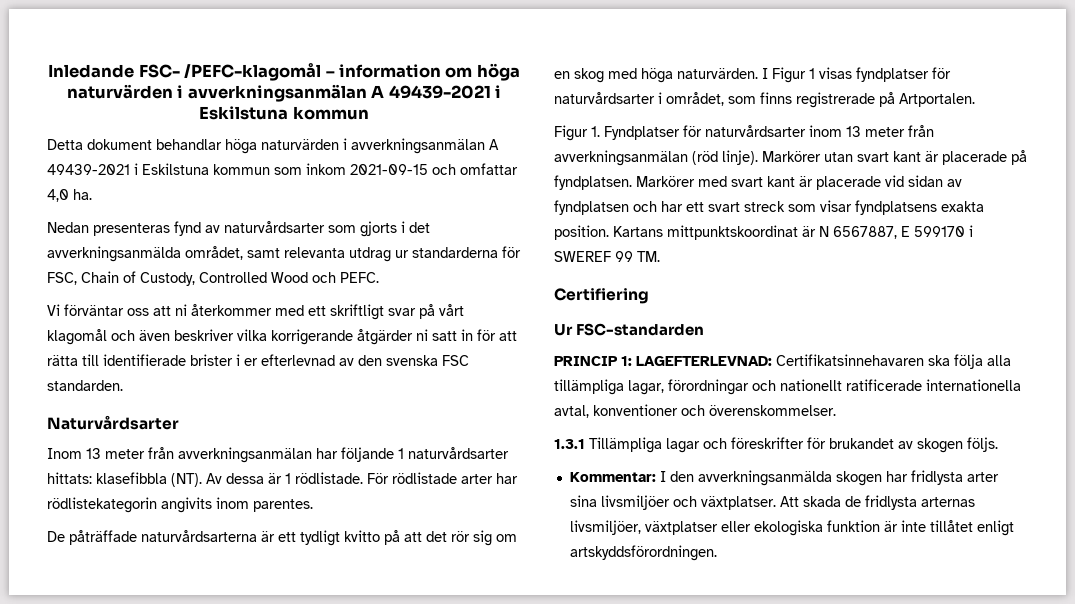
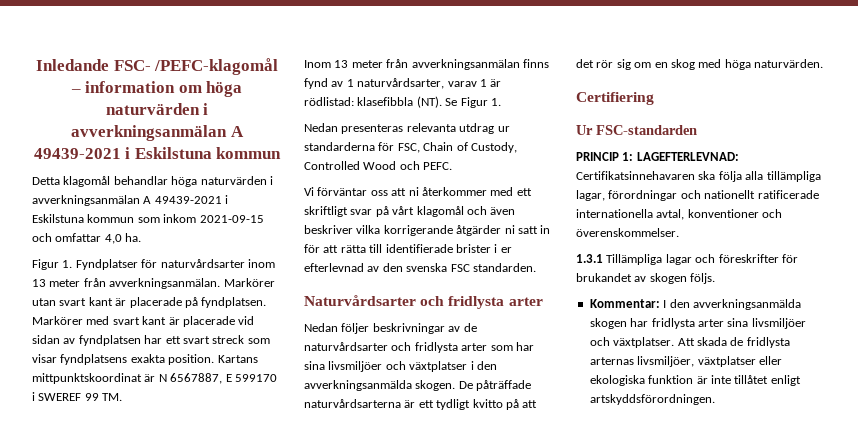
- Detta dokument behandlar höga naturvärden i avverkningsanmälan A 49439-2021 i Eskilstuna kommun som inkom 2021-09-15 och omfattar 4,0 ha.
+ Detta klagomål behandlar höga naturvärden i avverkningsanmälan A 49439-2021 i Eskilstuna kommun som inkom 2021-09-15 och omfattar 4,0 ha.
- Nedan presenteras fynd av naturvårdsarter som gjorts i det avverkningsanmälda området, samt relevanta utdrag ur standarderna för FSC, Chain of Custody, Controlled Wood och PEFC.
+ Figur 1. Fyndplatser för naturvårdsarter inom 13 meter från avverkningsanmälan. Markörer utan svart kant är placerade på fyndplatsen. Markörer med svart kant är placerade vid sidan av fyndplatsen har ett svart streck som visar fyndplatsens exakta position. Kartans mittpunktskoordinat är N 6567887, E 599170 i SWEREF 99 TM.
+ Inom 13 meter från avverkningsanmälan finns fynd av 1 naturvårdsarter, varav 1 är rödlistad: klasefibbla (NT). Se Figur 1.
+ Nedan presenteras relevanta utdrag ur standarderna för FSC, Chain of Custody, Controlled Wood och PEFC.
- Naturvårdsarter
- Inom 13 meter från avverkningsanmälan har följande 1 naturvårdsarter hittats: klasefibbla (NT). Av dessa är 1 rödlistade. För rödlistade arter har rödlistekategorin angivits inom parentes.
- De påträffade naturvårdsarterna är ett tydligt kvitto på att det rör sig om en skog med höga naturvärden. I Figur 1 visas fyndplatser för naturvårdsarter i området, som finns registrerade på Artportalen.
- Figur 1. Fyndplatser för naturvårdsarter inom 13 meter från avverkningsanmälan (röd linje). Markörer utan svart kant är placerade på fyndplatsen. Markörer med svart kant är placerade vid sidan av fyndplatsen och har ett svart streck som visar fyndplatsens exakta position. Kartans mittpunktskoordinat är N 6567887, E 599170 i SWEREF 99 TM.
+ Naturvårdsarter och fridlysta arter
+ Nedan följer beskrivningar av de naturvårdsarter och fridlysta arter som har sina livsmiljöer och växtplatser i den avverkningsanmälda skogen. De påträffade naturvårdsarterna är ett tydligt kvitto på att det rör sig om en skog med höga naturvärden.

